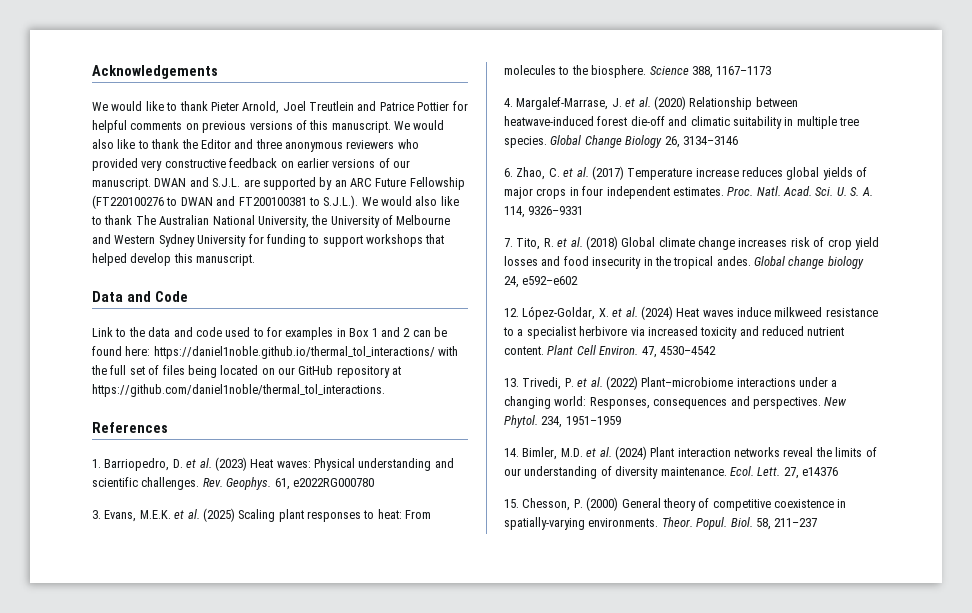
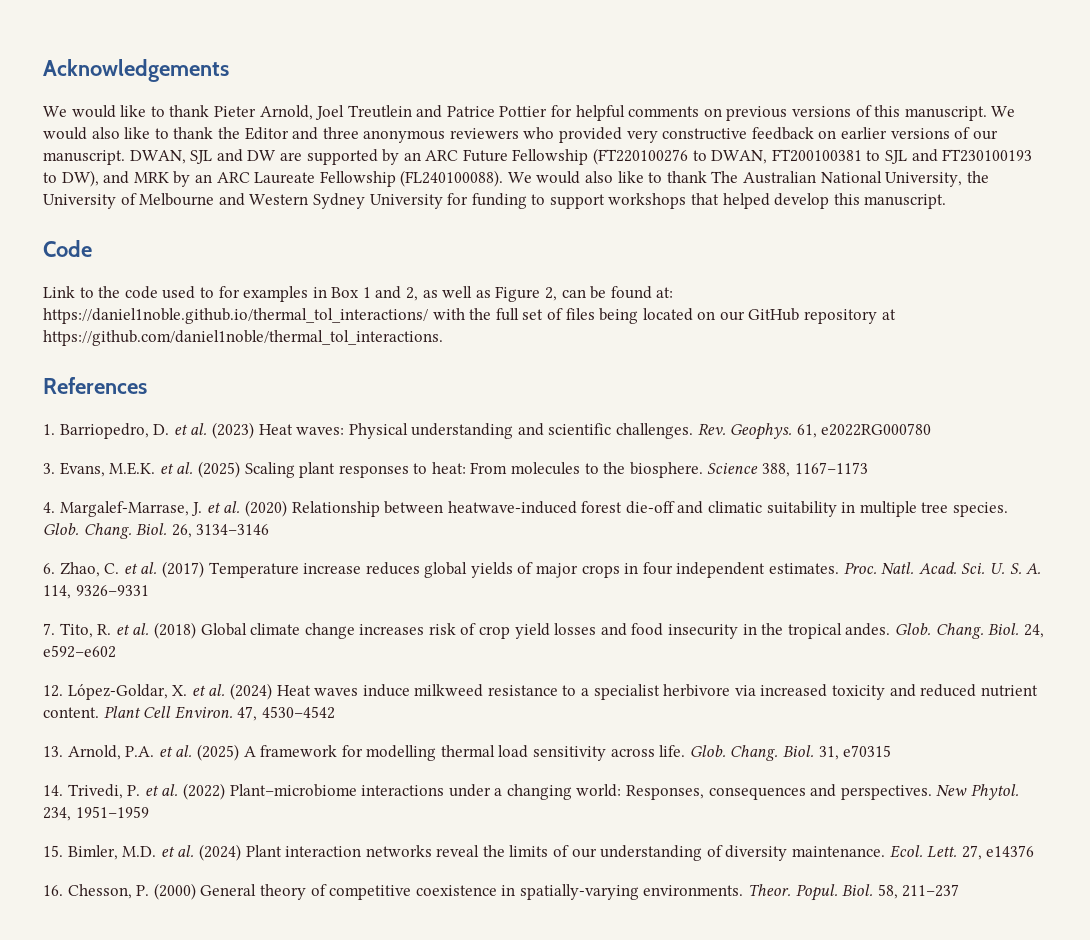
- DWAN and S.J.L. are supported by an ARC Future Fellowship (FT220100276 to DWAN and FT200100381 to S.J.L.). We would also like to thank The Australian National University, the University of Melbourne and Western Sydney University for funding to support workshops that helped develop this manuscript.
+ DWAN, SJL and DW are supported by an ARC Future Fellowship (FT220100276 to DWAN, FT200100381 to SJL and FT230100193 to DW), and MRK by an ARC Laureate Fellowship (FL240100088). We would also like to thank The Australian National University, the University of Melbourne and Western Sydney University for funding to support workshops that helped develop this manuscript.
- Data and Code
+ Code
- Link to the data and code used to for examples in Box 1 and 2 can be found here: https://daniel1noble.github.io/thermal_tol_interactions/ with the full set of files being located on our GitHub repository at https://github.com/daniel1noble/thermal_tol_interactions.
+ Link to the code used to for examples in Box 1 and 2, as well as Figure 2, can be found at: https://daniel1noble.github.io/thermal_tol_interactions/ with the full set of files being located on our GitHub repository at https://github.com/daniel1noble/thermal_tol_interactions.
- Global Change Biology 26, 3134–3146
+ Glob. Chang. Biol. 26, 3134–3146
- Global change biology 24, e592–e602
+ Glob. Chang. Biol. 24, e592–e602
- 13. Trivedi, P. et al. (2022) Plant–microbiome interactions under a changing world: Responses, consequences and perspectives.
+ 13. Arnold, P.A. et al. (2025) A framework for modelling thermal load sensitivity across life. Glob. Chang. Biol. 31, e70315
+ 14. Trivedi, P. et al. (2022) Plant–microbiome interactions under a changing world: Responses, consequences and perspectives.
- 14. Bimler, M.D. et al. (2024) Plant interaction networks reveal the limits of our understanding of diversity maintenance.
+ 15. Bimler, M.D. et al. (2024) Plant interaction networks reveal the limits of our understanding of diversity maintenance.
- 15. Chesson, P. (2000) General theory of competitive coexistence in spatially-varying environments.
+ 16. Chesson, P. (2000) General theory of competitive coexistence in spatially-varying environments.

